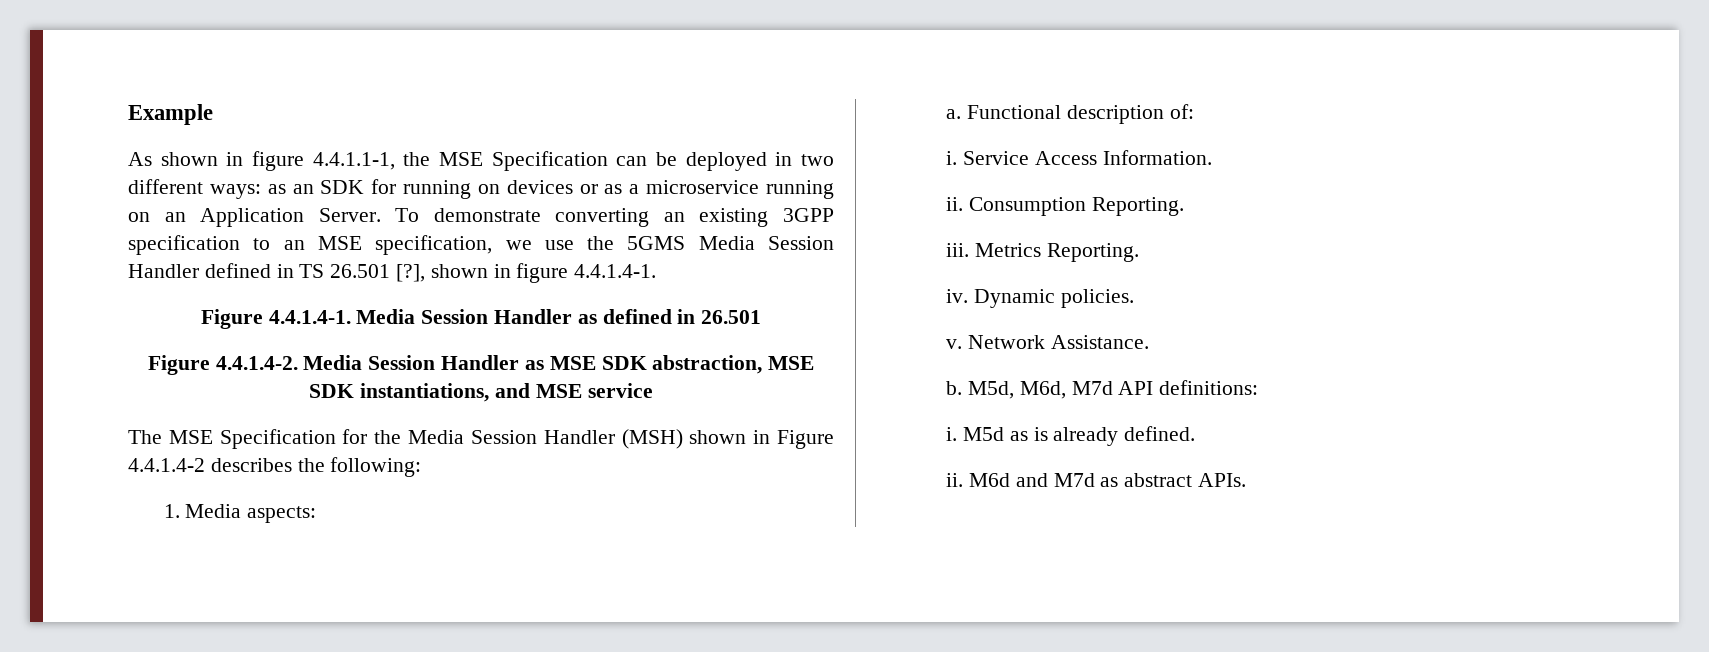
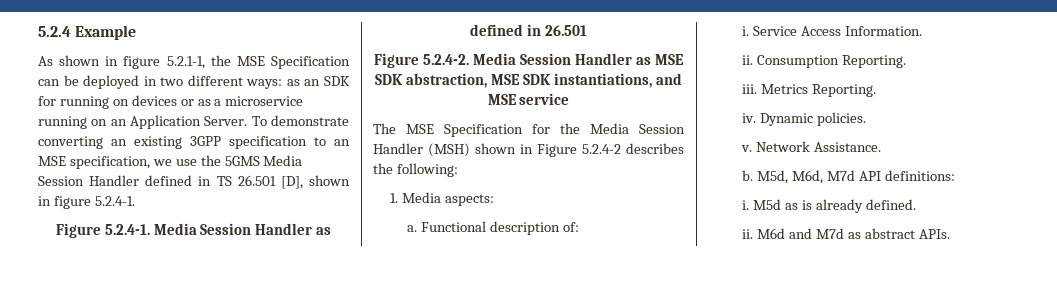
- Example
+ 5.2.4 Example
- As shown in figure 4.4.1.1-1, the MSE Specification can be deployed in two different ways: as an SDK for running on devices or as a microservice running on an Application Server.
+ As shown in figure 5.2.1-1, the MSE Specification can be deployed in two different ways: as an SDK for running on devices or as a microservice running on an Application Server.
- To demonstrate converting an existing 3GPP specification to an MSE specification, we use the 5GMS Media Session Handler defined in TS 26.501 [?], shown in figure 4.4.1.4-1.
- Figure 4.4.1.4-1. Media Session Handler as defined in 26.501
+ To demonstrate converting an existing 3GPP specification to an MSE specification, we use the 5GMS Media Session Handler defined in TS 26.501 [D], shown in figure 5.2.4-1.
+ Figure 5.2.4-1. Media Session Handler as defined in 26.501
- Figure 4.4.1.4-2. Media Session Handler as MSE SDK abstraction, MSE SDK instantiations, and MSE service
+ Figure 5.2.4-2. Media Session Handler as MSE SDK abstraction, MSE SDK instantiations, and MSE service
- The MSE Specification for the Media Session Handler (MSH) shown in Figure 4.4.1.4-2 describes the following:
+ The MSE Specification for the Media Session Handler (MSH) shown in Figure 5.2.4-2 describes the following:

